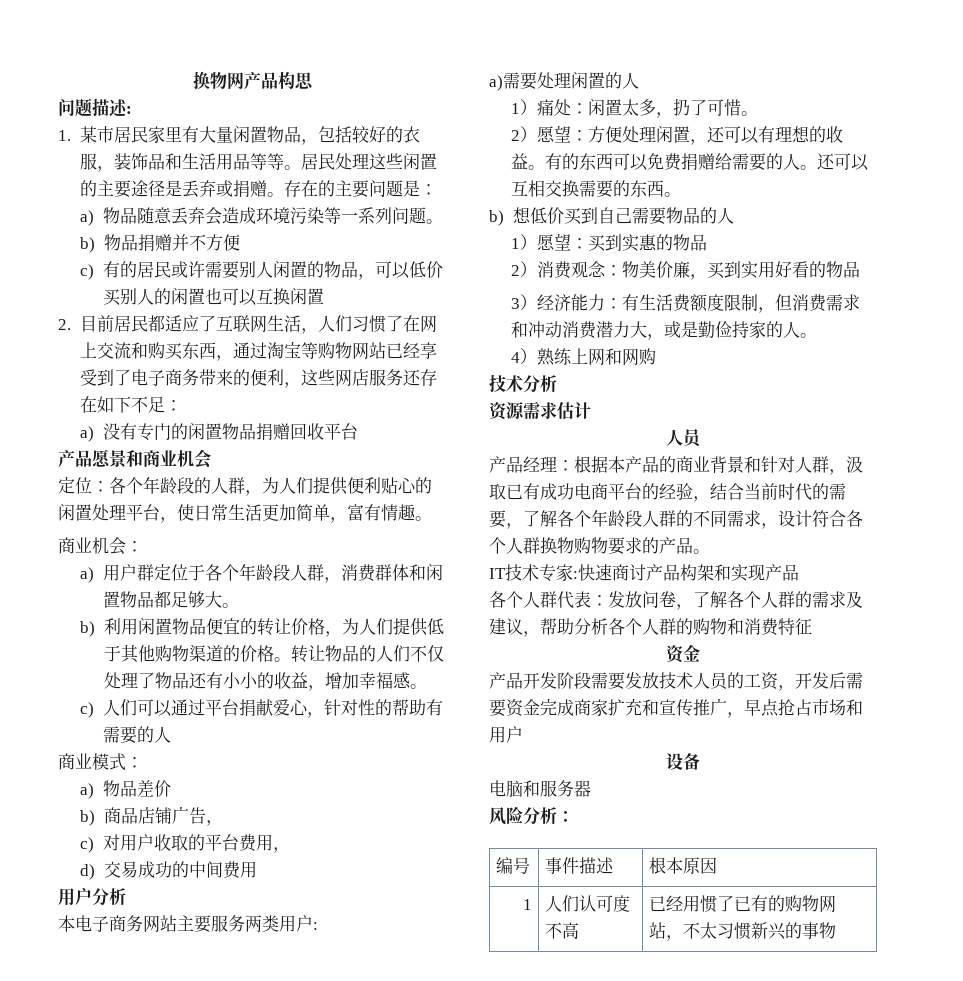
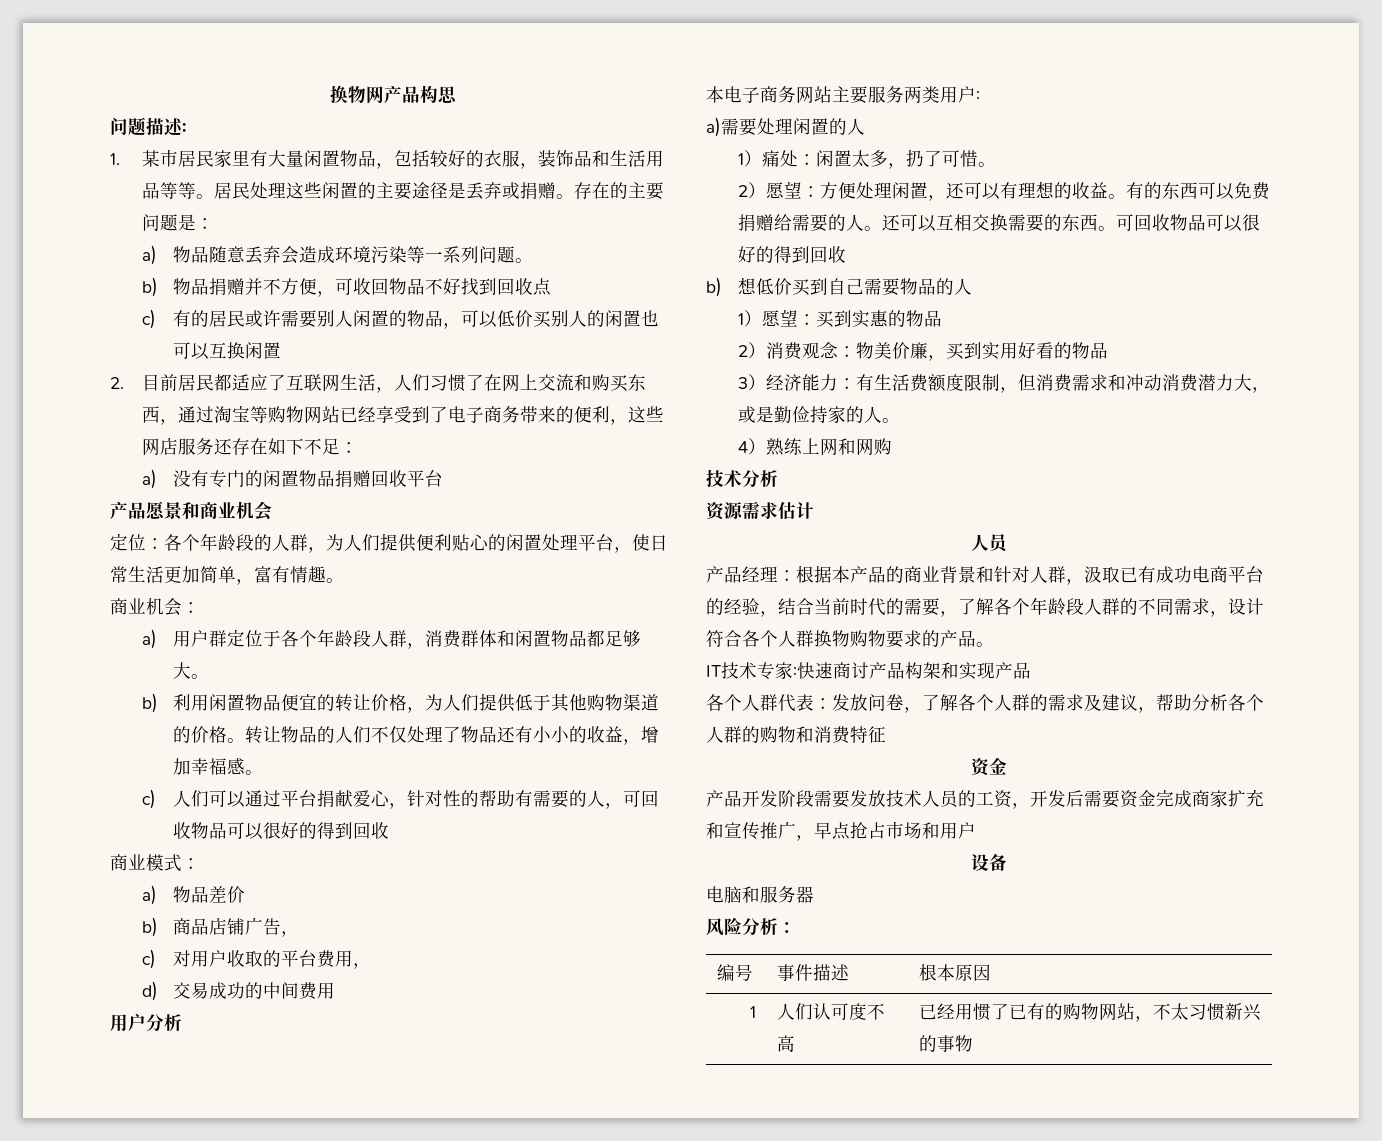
- b)物品捐赠并不方便
+ b)物品捐赠并不方便，可收回物品不好找到回收点
- c)人们可以通过平台捐献爱心，针对性的帮助有需要的人
+ c)人们可以通过平台捐献爱心，针对性的帮助有需要的人，可回收物品可以很好的得到回收
- 还可以互相交换需要的东西。
+ 还可以互相交换需要的东西。可回收物品可以很好的得到回收

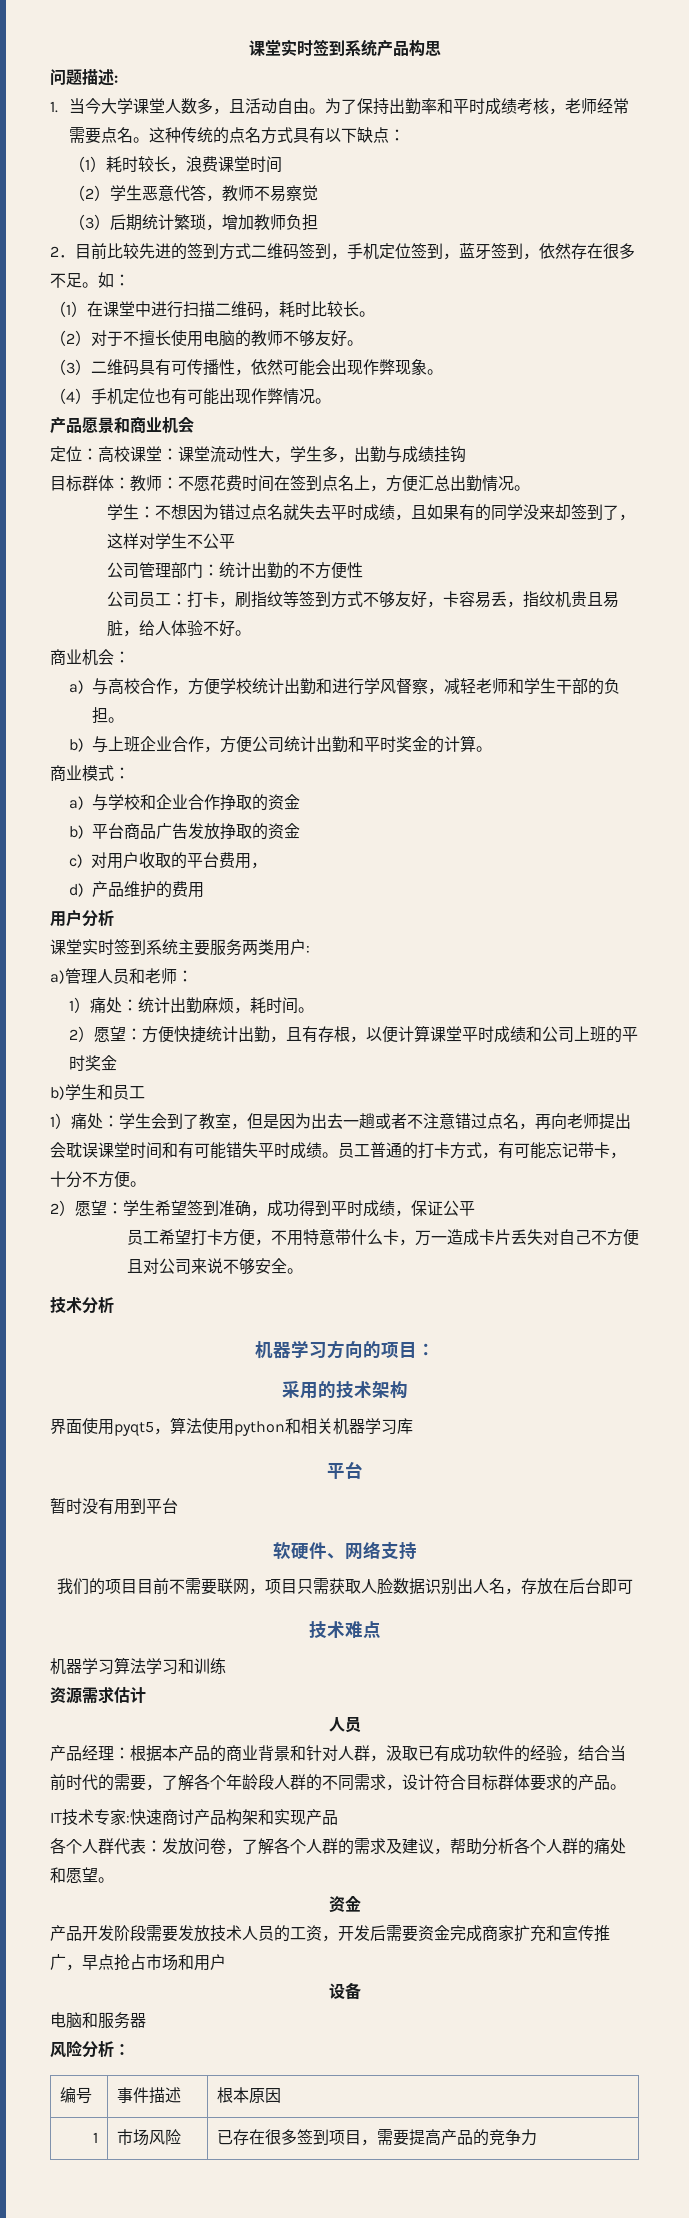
- 换物网产品构思
+ 课堂实时签到系统产品构思
- 1.某市居民家里有大量闲置物品，包括较好的衣服，装饰品和生活用品等等。居民处理这些闲置的主要途径是丢弃或捐赠。存在的主要问题是：
- a)物品随意丢弃会造成环境污染等一系列问题。
- b)物品捐赠并不方便，可收回物品不好找到回收点
- c)有的居民或许需要别人闲置的物品，可以低价买别人的闲置也可以互换闲置
- 2.目前居民都适应了互联网生活，人们习惯了在网上交流和购买东西，通过淘宝等购物网站已经享受到了电子商务带来的便利，这些网店服务还存在如下不足：
- a)没有专门的闲置物品捐赠回收平台
+ 1.当今大学课堂人数多，且活动自由。为了保持出勤率和平时成绩考核，老师经常需要点名。这种传统的点名方式具有以下缺点：
+ （1）耗时较长，浪费课堂时间
+ （2）学生恶意代答，教师不易察觉
+ （3）后期统计繁琐，增加教师负担
+ 2．目前比较先进的签到方式二维码签到，手机定位签到，蓝牙签到，依然存在很多不足。如：
+ （1）在课堂中进行扫描二维码，耗时比较长。
+ （2）对于不擅长使用电脑的教师不够友好。
+ （3）二维码具有可传播性，依然可能会出现作弊现象。
+ （4）手机定位也有可能出现作弊情况。
- 定位：各个年龄段的人群，为人们提供便利贴心的闲置处理平台，使日常生活更加简单，富有情趣。
+ 定位：高校课堂：课堂流动性大，学生多，出勤与成绩挂钩
+ 目标群体：教师：不愿花费时间在签到点名上，方便汇总出勤情况。
+ 学生：不想因为错过点名就失去平时成绩，且如果有的同学没来却签到了，这样对学生不公平
+ 公司管理部门：统计出勤的不方便性
+ 公司员工：打卡，刷指纹等签到方式不够友好，卡容易丢，指纹机贵且易脏，给人体验不好。
  商业机会：
- a)用户群定位于各个年龄段人群，消费群体和闲置物品都足够大。
- b)利用闲置物品便宜的转让价格，为人们提供低于其他购物渠道的价格。转让物品的人们不仅处理了物品还有小小的收益，增加幸福感。
- c)人们可以通过平台捐献爱心，针对性的帮助有需要的人，可回收物品可以很好的得到回收
+ a)与高校合作，方便学校统计出勤和进行学风督察，减轻老师和学生干部的负担。
+ b)与上班企业合作，方便公司统计出勤和平时奖金的计算。
  商业模式：
- a)物品差价
- b)商品店铺广告，
+ a)与学校和企业合作挣取的资金
+ b)平台商品广告发放挣取的资金
- d)交易成功的中间费用
+ d)产品维护的费用
- 本电子商务网站主要服务两类用户:
+ 课堂实时签到系统主要服务两类用户:
- a)需要处理闲置的人
- 1）痛处：闲置太多，扔了可惜。
+ a)管理人员和老师：
+ 1）痛处：统计出勤麻烦，耗时间。
- 2）愿望：方便处理闲置，还可以有理想的收益。有的东西可以免费捐赠给需要的人。还可以互相交换需要的东西。可回收物品可以很好的得到回收
- b)想低价买到自己需要物品的人
- 1）愿望：买到实惠的物品
- 2）消费观念：物美价廉，买到实用好看的物品
- 3）经济能力：有生活费额度限制，但消费需求和冲动消费潜力大，或是勤俭持家的人。
- 4）熟练上网和网购
+ 2）愿望：方便快捷统计出勤，且有存根，以便计算课堂平时成绩和公司上班的平时奖金
+ b)学生和员工
+ 1）痛处：学生会到了教室，但是因为出去一趟或者不注意错过点名，再向老师提出会耽误课堂时间和有可能错失平时成绩。员工普通的打卡方式，有可能忘记带卡，十分不方便。
+ 2）愿望：学生希望签到准确，成功得到平时成绩，保证公平
+ 员工希望打卡方便，不用特意带什么卡，万一造成卡片丢失对自己不方便且对公司来说不够安全。
  技术分析
+ 机器学习方向的项目：
+ 采用的技术架构
+ 界面使用pyqt5，算法使用python和相关机器学习库
+ 平台
+ 暂时没有用到平台
+ 软硬件、网络支持
+ 我们的项目目前不需要联网，项目只需获取人脸数据识别出人名，存放在后台即可
+ 技术难点
+ 机器学习算法学习和训练
- 产品经理：根据本产品的商业背景和针对人群，汲取已有成功电商平台的经验，结合当前时代的需要，了解各个年龄段人群的不同需求，设计符合各个人群换物购物要求的产品。
+ 产品经理：根据本产品的商业背景和针对人群，汲取已有成功软件的经验，结合当前时代的需要，了解各个年龄段人群的不同需求，设计符合目标群体要求的产品。
- 各个人群代表：发放问卷，了解各个人群的需求及建议，帮助分析各个人群的购物和消费特征
+ 各个人群代表：发放问卷，了解各个人群的需求及建议，帮助分析各个人群的痛处和愿望。
- 1 | 人们认可度不高 | 已经用惯了已有的购物网站，不太习惯新兴的事物
+ 1 | 市场风险 | 已存在很多签到项目，需要提高产品的竞争力

